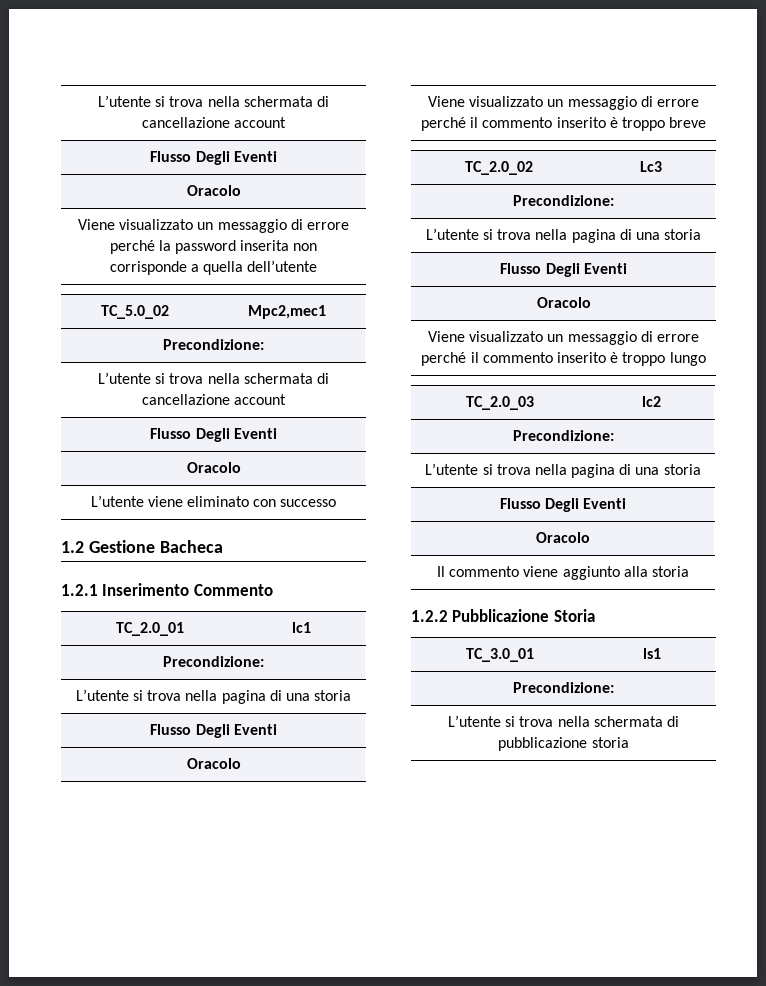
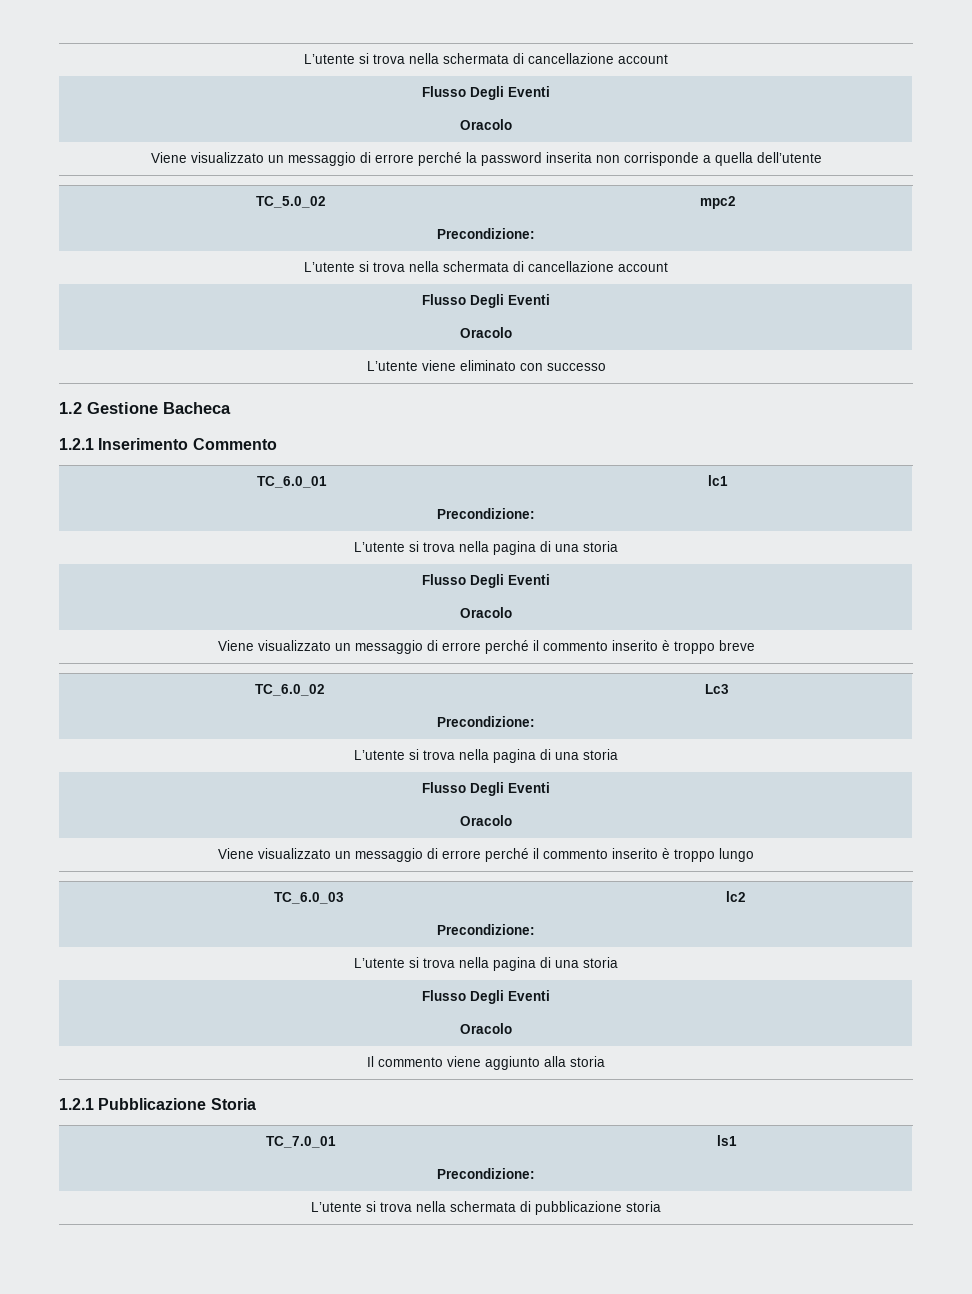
- TC_5.0_02 | Mpc2,mec1
+ TC_5.0_02 | mpc2
- TC_2.0_01 | lc1
+ TC_6.0_01 | lc1
- TC_2.0_02 | Lc3
+ TC_6.0_02 | Lc3
- TC_2.0_03 | lc2
+ TC_6.0_03 | lc2
- 1.2.2 Pubblicazione Storia
+ 1.2.1 Pubblicazione Storia
- TC_3.0_01 | ls1
+ TC_7.0_01 | ls1

